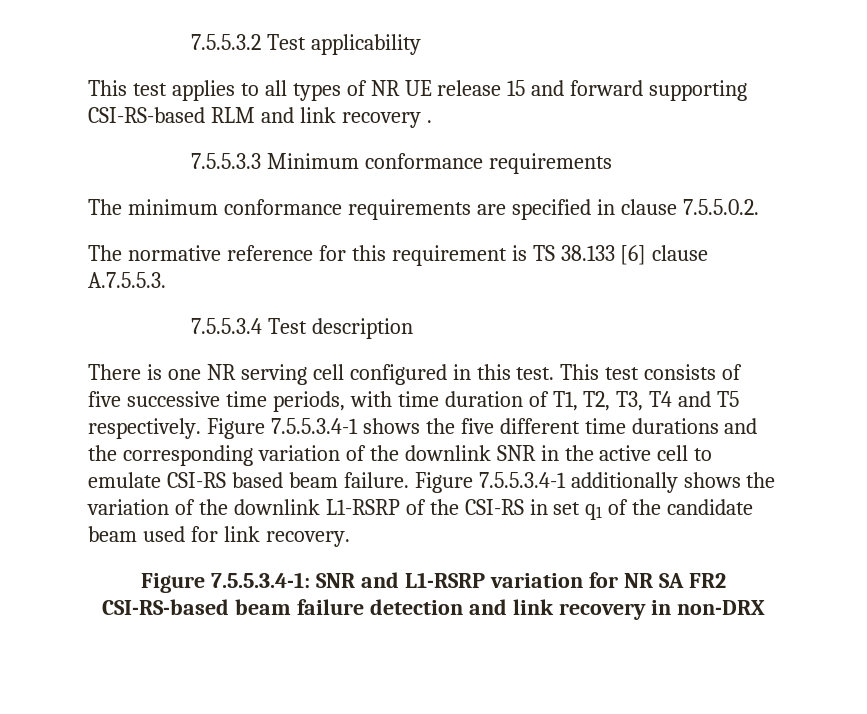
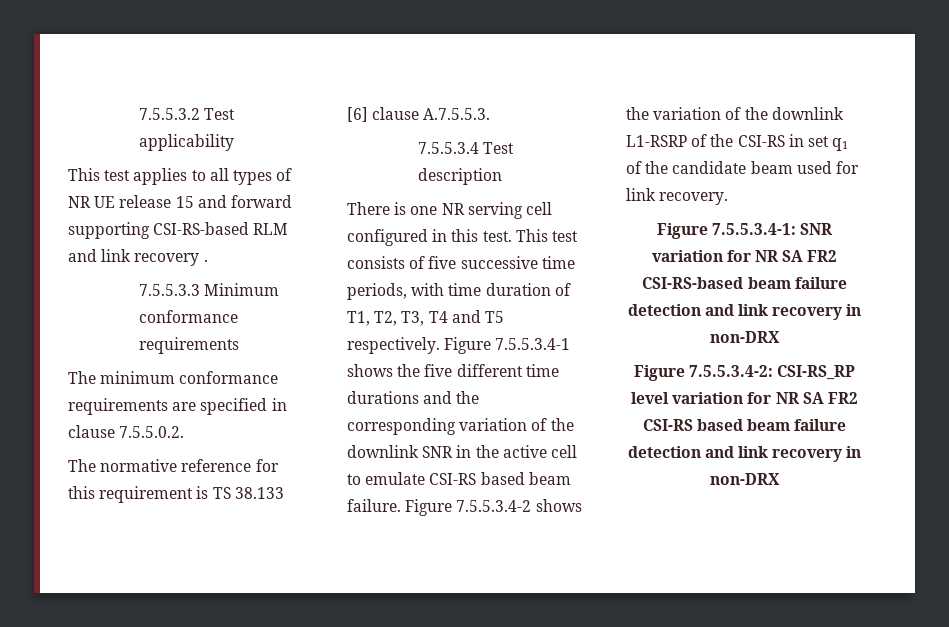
- Figure 7.5.5.3.4-1 additionally shows the variation of the downlink L1-RSRP of the CSI-RS in set q1 of the candidate beam used for link recovery.
+ Figure 7.5.5.3.4-2 shows the variation of the downlink L1-RSRP of the CSI-RS in set q1 of the candidate beam used for link recovery.
- Figure 7.5.5.3.4-1: SNR and L1-RSRP variation for NR SA FR2 CSI-RS-based beam failure detection and link recovery in non-DRX
+ Figure 7.5.5.3.4-1: SNR variation for NR SA FR2 CSI-RS-based beam failure detection and link recovery in non-DRX
+ Figure 7.5.5.3.4-2: CSI-RS_RP level variation for NR SA FR2 CSI-RS based beam failure detection and link recovery in non-DRX

